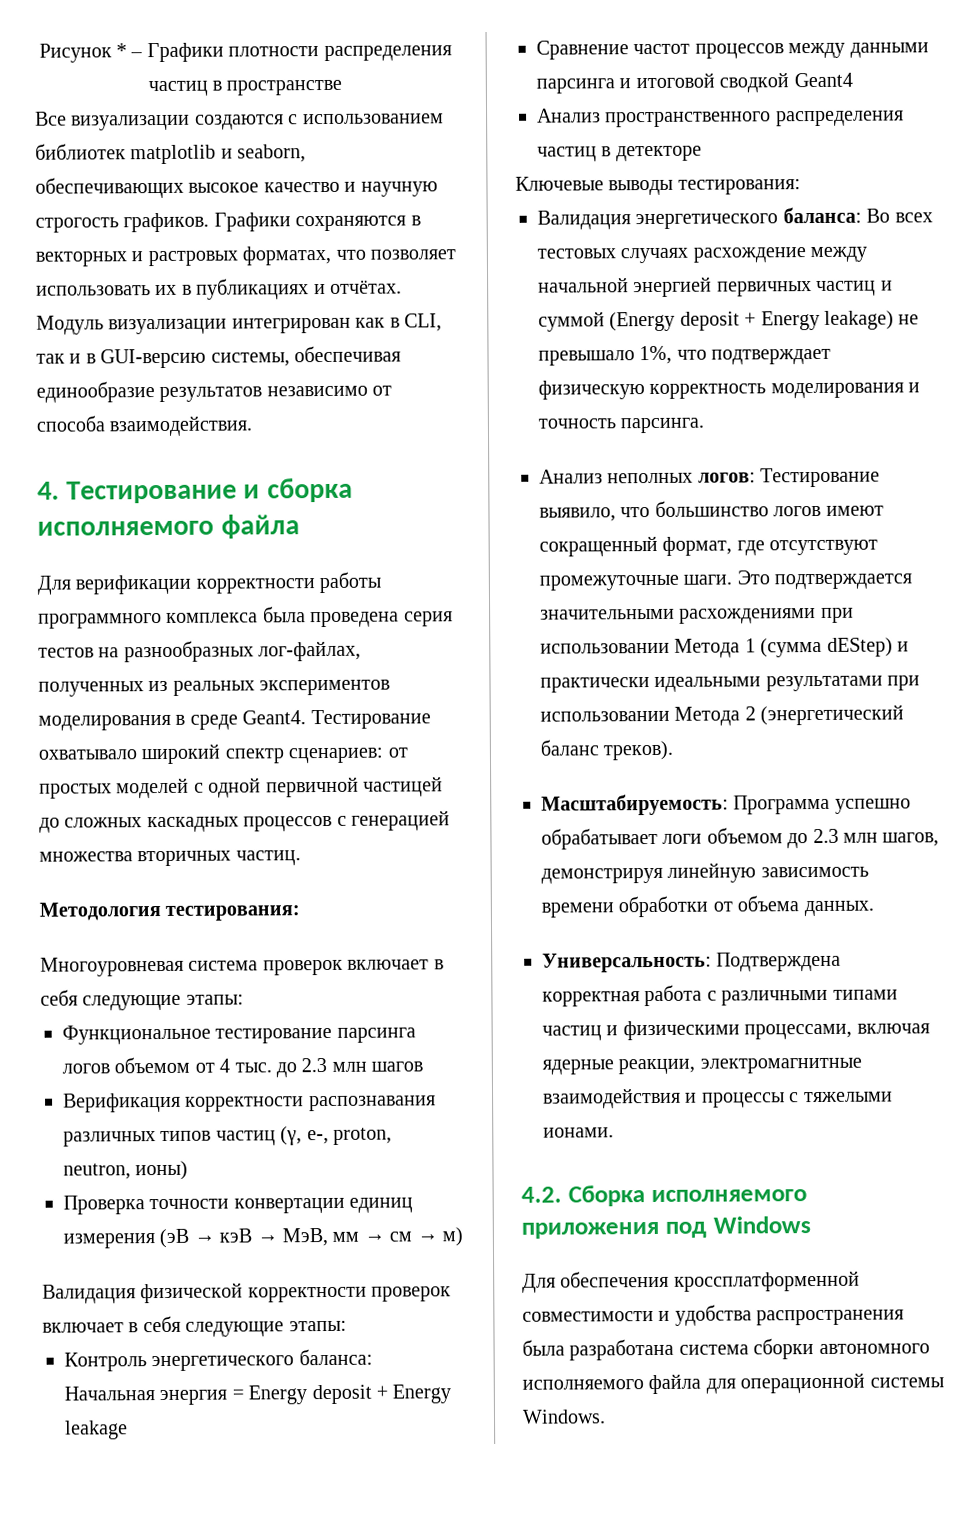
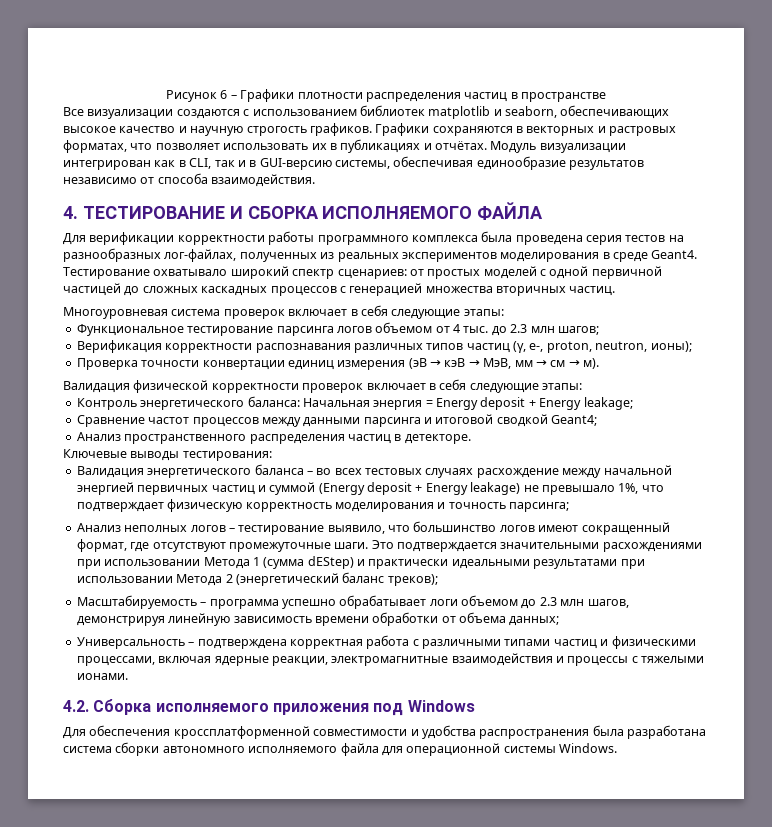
- Рисунок * – Графики плотности распределения частиц в пространстве
+ Рисунок 6 – Графики плотности распределения частиц в пространстве
- 4. Тестирование и сборка исполняемого файла
+ 4. ТЕСТИРОВАНИЕ И СБОРКА ИСПОЛНЯЕМОГО ФАЙЛА
- Методология тестирования:
- Функциональное тестирование парсинга логов объемом от 4 тыс. до 2.3 млн шагов
+ Функциональное тестирование парсинга логов объемом от 4 тыс. до 2.3 млн шагов;
- Верификация корректности распознавания различных типов частиц (γ, e-, proton, neutron, ионы)
+ Верификация корректности распознавания различных типов частиц (γ, e-, proton, neutron, ионы);
- Проверка точности конвертации единиц измерения (эВ → кэВ → МэВ, мм → см → м)
+ Проверка точности конвертации единиц измерения (эВ → кэВ → МэВ, мм → см → м).
- Контроль энергетического баланса: Начальная энергия = Energy deposit + Energy leakage
+ Контроль энергетического баланса: Начальная энергия = Energy deposit + Energy leakage;
- Сравнение частот процессов между данными парсинга и итоговой сводкой Geant4
+ Сравнение частот процессов между данными парсинга и итоговой сводкой Geant4;
- Анализ пространственного распределения частиц в детекторе
+ Анализ пространственного распределения частиц в детекторе.
- Валидация энергетического баланса: Во всех тестовых случаях расхождение между начальной энергией первичных частиц и суммой (Energy deposit + Energy leakage) не превышало 1%, что подтверждает физическую корректность моделирования и точность парсинга.
+ Валидация энергетического баланса – во всех тестовых случаях расхождение между начальной энергией первичных частиц и суммой (Energy deposit + Energy leakage) не превышало 1%, что подтверждает физическую корректность моделирования и точность парсинга;
- Анализ неполных логов: Тестирование выявило, что большинство логов имеют сокращенный формат, где отсутствуют промежуточные шаги.
+ Анализ неполных логов – тестирование выявило, что большинство логов имеют сокращенный формат, где отсутствуют промежуточные шаги.
- Это подтверждается значительными расхождениями при использовании Метода 1 (сумма dEStep) и практически идеальными результатами при использовании Метода 2 (энергетический баланс треков).
- Масштабируемость: Программа успешно обрабатывает логи объемом до 2.3 млн шагов, демонстрируя линейную зависимость времени обработки от объема данных.
- Универсальность: Подтверждена корректная работа с различными типами частиц и физическими процессами, включая ядерные реакции, электромагнитные взаимодействия и процессы с тяжелыми ионами.
+ Это подтверждается значительными расхождениями при использовании Метода 1 (сумма dEStep) и практически идеальными результатами при использовании Метода 2 (энергетический баланс треков);
+ Масштабируемость – программа успешно обрабатывает логи объемом до 2.3 млн шагов, демонстрируя линейную зависимость времени обработки от объема данных;
+ Универсальность – подтверждена корректная работа с различными типами частиц и физическими процессами, включая ядерные реакции, электромагнитные взаимодействия и процессы с тяжелыми ионами.

